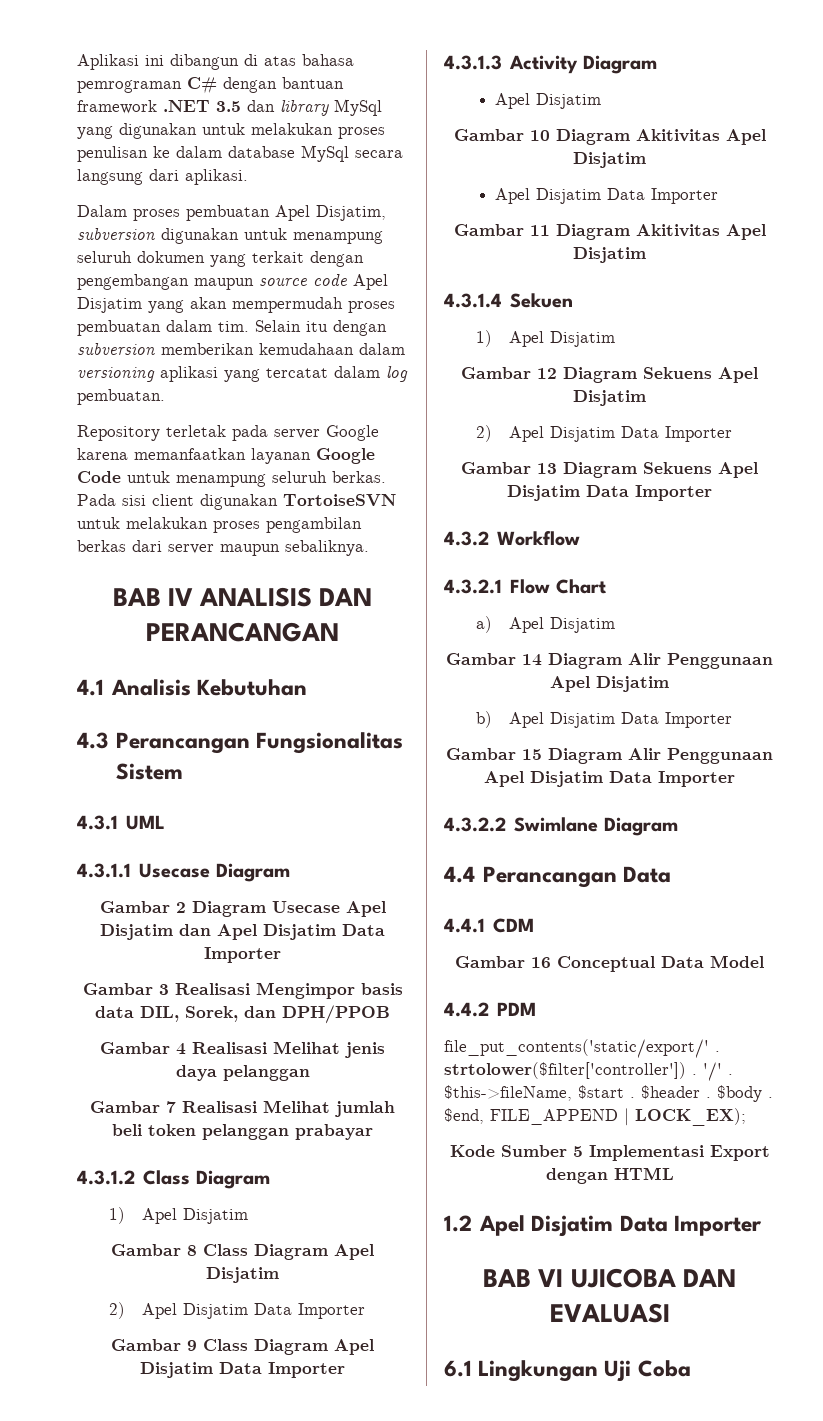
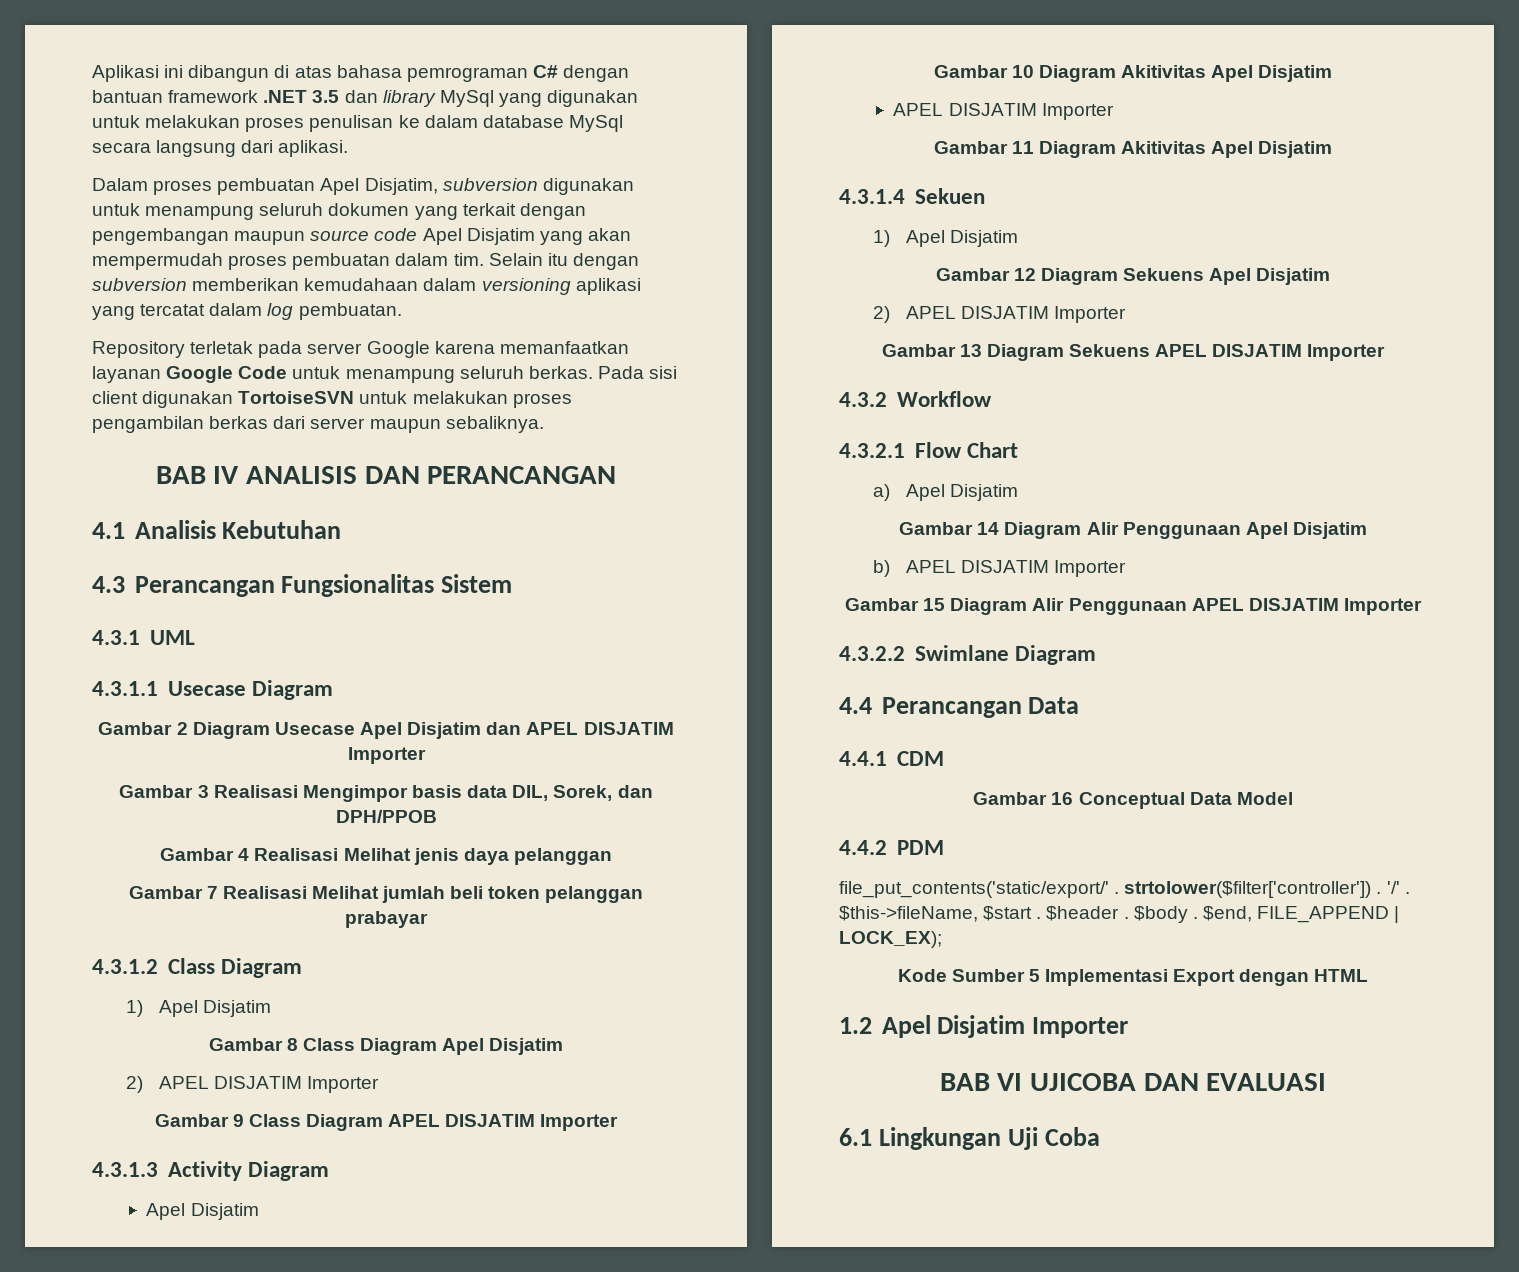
- Gambar 2 Diagram Usecase Apel Disjatim dan Apel Disjatim Data Importer
+ Gambar 2 Diagram Usecase Apel Disjatim dan APEL DISJATIM Importer
  Gambar 8 Class Diagram Apel Disjatim
- 2) Apel Disjatim Data Importer
+ 2) APEL DISJATIM Importer
- Gambar 9 Class Diagram Apel Disjatim Data Importer
+ Gambar 9 Class Diagram APEL DISJATIM Importer
  Gambar 10 Diagram Akitivitas Apel Disjatim
- Apel Disjatim Data Importer
+ APEL DISJATIM Importer
  Gambar 12 Diagram Sekuens Apel Disjatim
- 2) Apel Disjatim Data Importer
+ 2) APEL DISJATIM Importer
- Gambar 13 Diagram Sekuens Apel Disjatim Data Importer
+ Gambar 13 Diagram Sekuens APEL DISJATIM Importer
- b) Apel Disjatim Data Importer
+ b) APEL DISJATIM Importer
- Gambar 15 Diagram Alir Penggunaan Apel Disjatim Data Importer
+ Gambar 15 Diagram Alir Penggunaan APEL DISJATIM Importer
- 1.2 Apel Disjatim Data Importer
+ 1.2 Apel Disjatim Importer

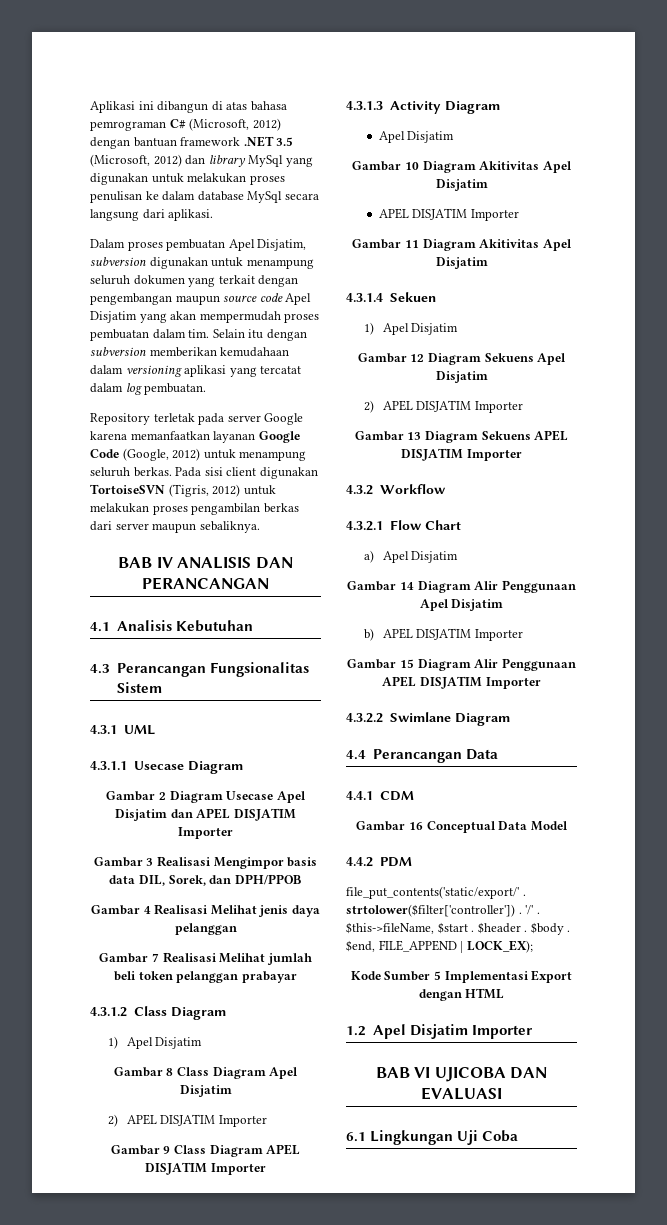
- Aplikasi ini dibangun di atas bahasa pemrograman C# dengan bantuan framework .NET 3.5 dan library MySql yang digunakan untuk melakukan proses penulisan ke dalam database MySql secara langsung dari aplikasi.
+ Aplikasi ini dibangun di atas bahasa pemrograman C# (Microsoft, 2012) dengan bantuan framework .NET 3.5 (Microsoft, 2012) dan library MySql yang digunakan untuk melakukan proses penulisan ke dalam database MySql secara langsung dari aplikasi.
- Repository terletak pada server Google karena memanfaatkan layanan Google Code untuk menampung seluruh berkas.
+ Repository terletak pada server Google karena memanfaatkan layanan Google Code (Google, 2012) untuk menampung seluruh berkas.
- Pada sisi client digunakan TortoiseSVN untuk melakukan proses pengambilan berkas dari server maupun sebaliknya.
+ Pada sisi client digunakan TortoiseSVN (Tigris, 2012) untuk melakukan proses pengambilan berkas dari server maupun sebaliknya.

